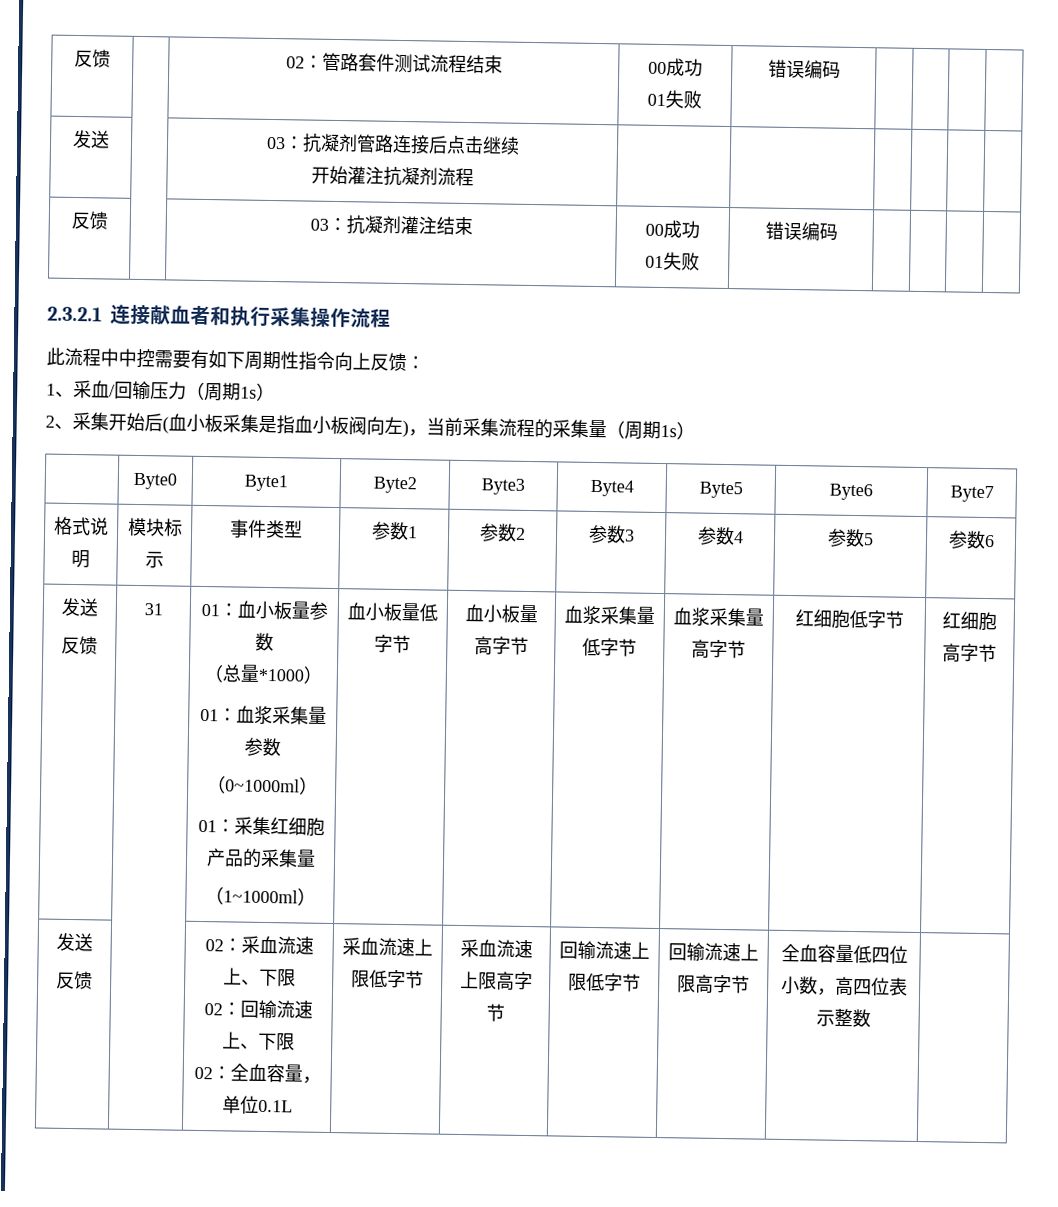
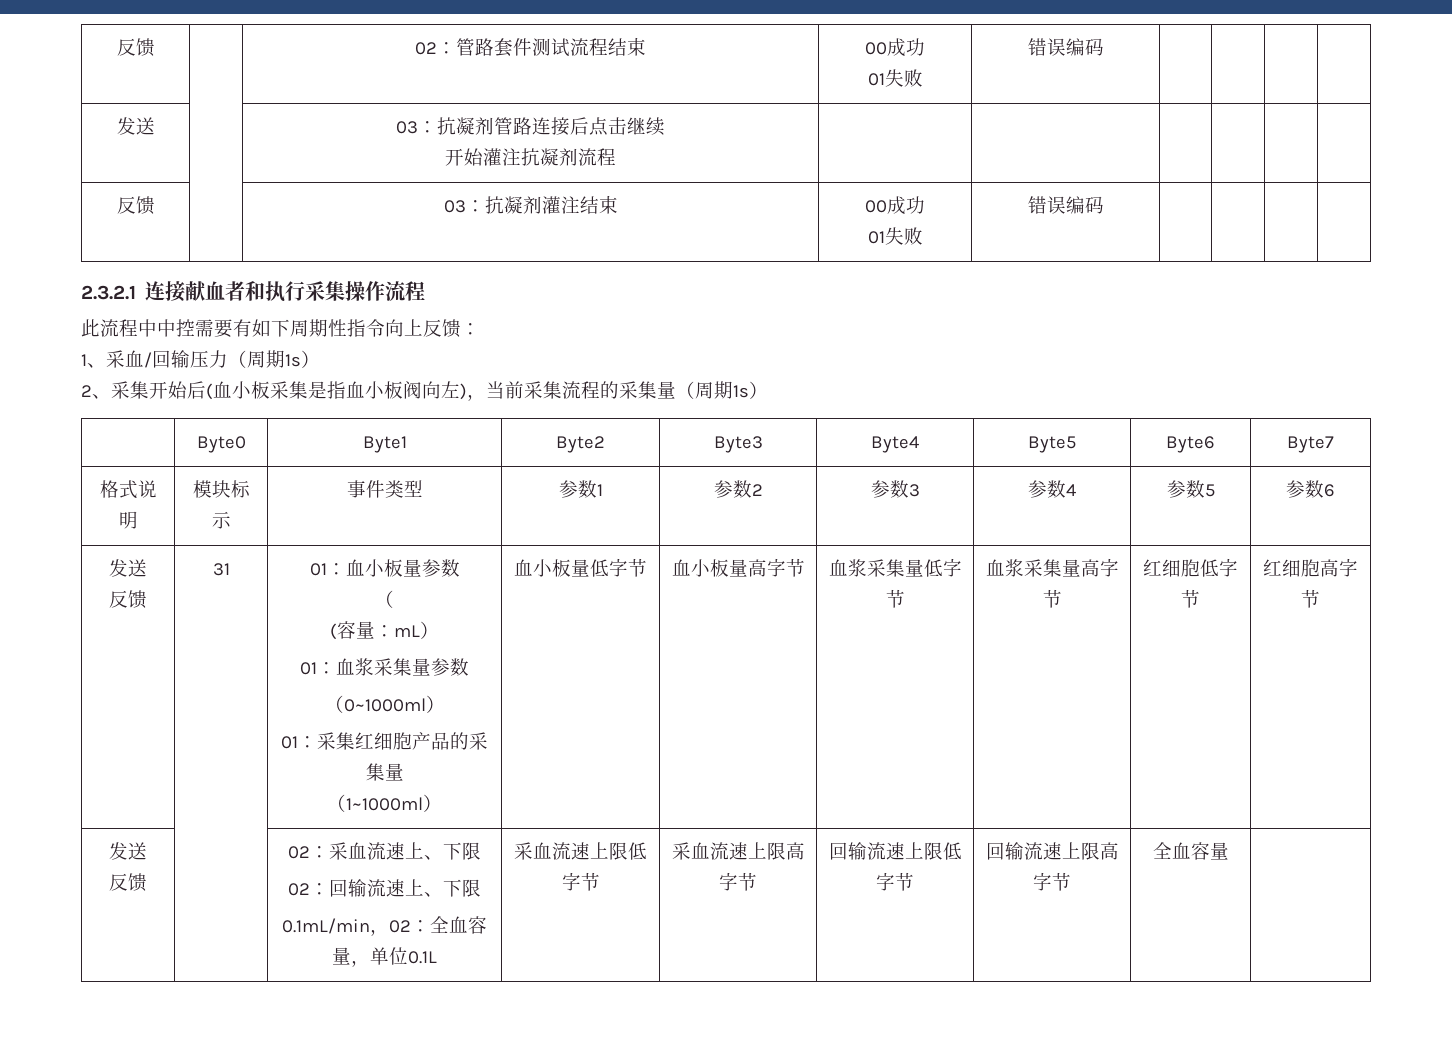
  01：血小板量参数
- （总量*1000）
+ （
+ (容量：mL）
- 02：全血容量，单位0.1L
+ 0.1mL/min，02：全血容量，单位0.1L
- 回输流速上限高字节 | 全血容量低四位小数，高四位表示整数
+ 回输流速上限高字节 | 全血容量

